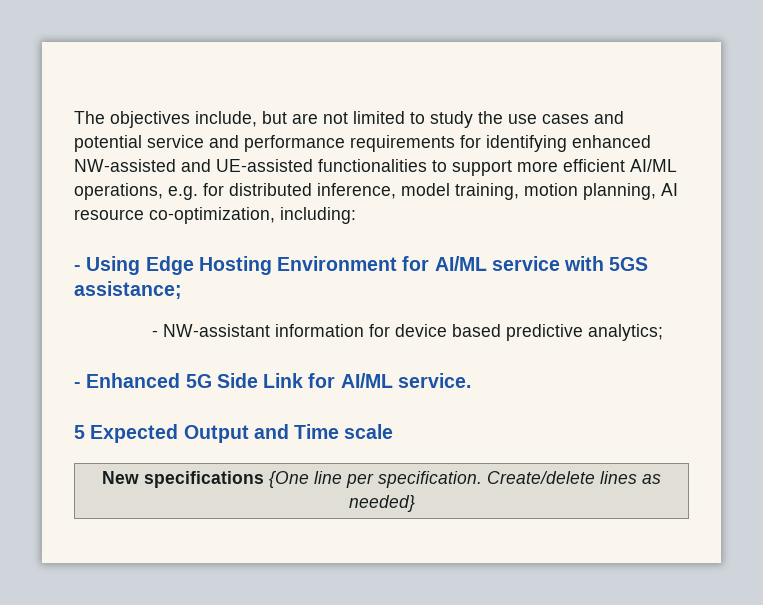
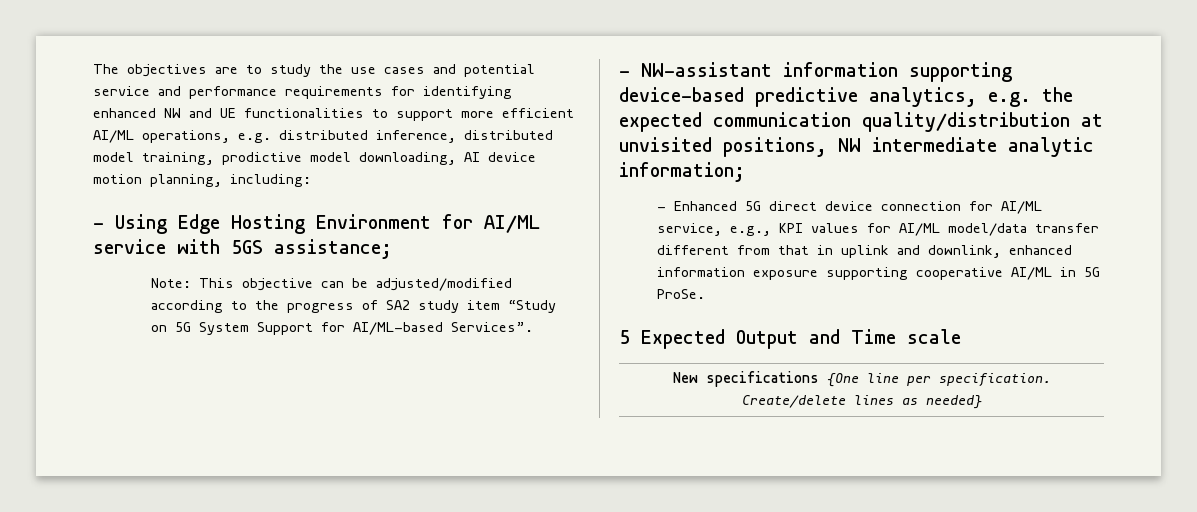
- The objectives include, but are not limited to study the use cases and potential service and performance requirements for identifying enhanced NW-assisted and UE-assisted functionalities to support more efficient AI/ML operations, e.g. for distributed inference, model training, motion planning, AI resource co-optimization, including:
+ The objectives are to study the use cases and potential service and performance requirements for identifying enhanced NW and UE functionalities to support more efficient AI/ML operations, e.g. distributed inference, distributed model training, prodictive model downloading, AI device motion planning, including:
- - NW-assistant information for device based predictive analytics;
- - Enhanced 5G Side Link for AI/ML service.
+ Note: This objective can be adjusted/modified according to the progress of SA2 study item “Study on 5G System Support for AI/ML-based Services”.
+ - NW-assistant information supporting device-based predictive analytics, e.g. the expected communication quality/distribution at unvisited positions, NW intermediate analytic information;
+ - Enhanced 5G direct device connection for AI/ML service, e.g., KPI values for AI/ML model/data transfer different from that in uplink and downlink, enhanced information exposure supporting cooperative AI/ML in 5G ProSe.

